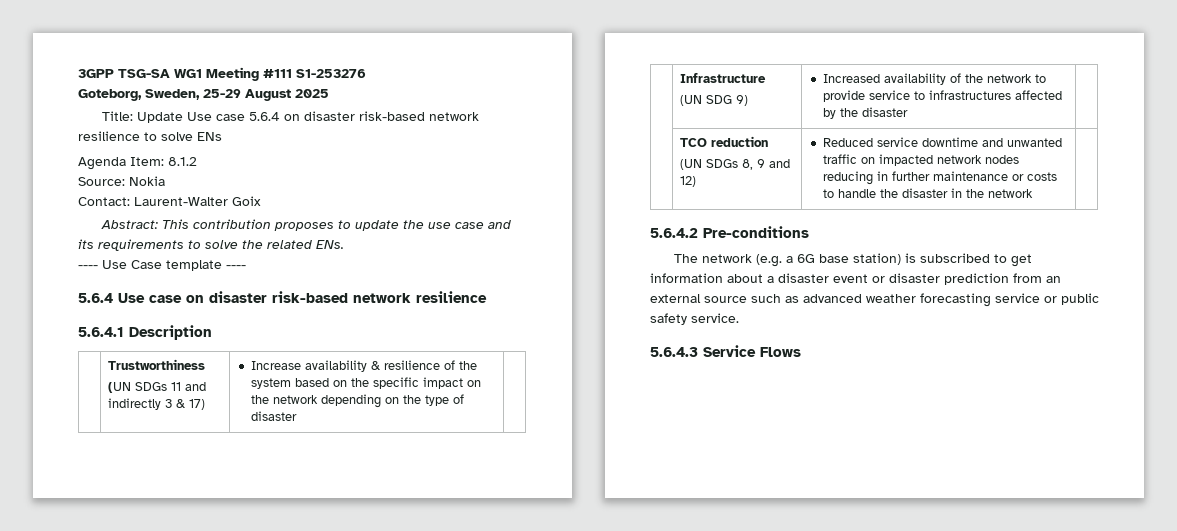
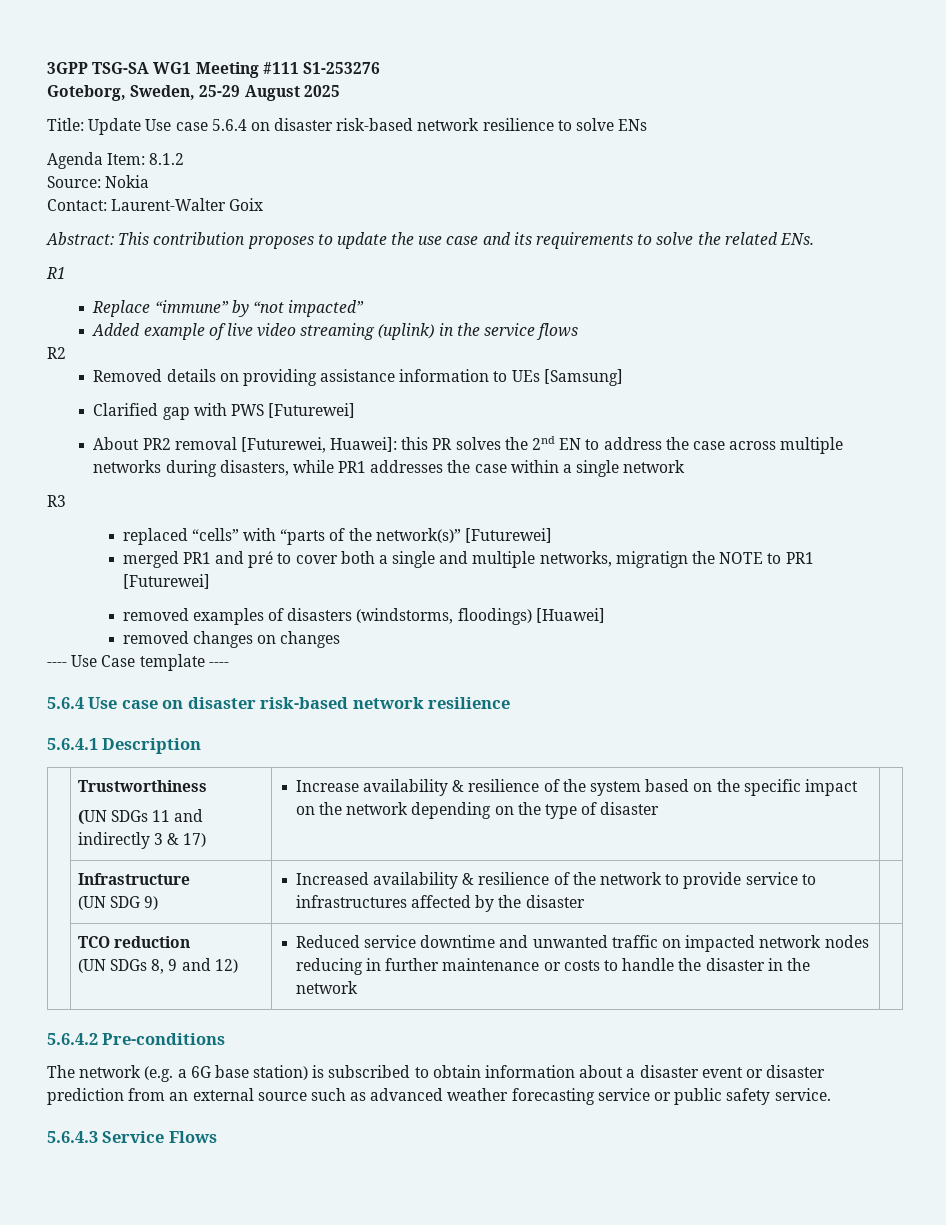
+ R1
+ Replace “immune” by “not impacted”
+ Added example of live video streaming (uplink) in the service flows
+ R2
+ Removed details on providing assistance information to UEs [Samsung]
+ Clarified gap with PWS [Futurewei]
+ About PR2 removal [Futurewei, Huawei]: this PR solves the 2nd EN to address the case across multiple networks during disasters, while PR1 addresses the case within a single network
+ R3
+ replaced “cells” with “parts of the network(s)” [Futurewei]
+ merged PR1 and pré to cover both a single and multiple networks, migratign the NOTE to PR1 [Futurewei]
+ removed examples of disasters (windstorms, floodings) [Huawei]
+ removed changes on changes
  | Infrastructure
- (UN SDG 9) | Increased availability of the network to provide service to infrastructures affected by the disaster |
+ (UN SDG 9) | Increased availability & resilience of the network to provide service to infrastructures affected by the disaster |
- The network (e.g. a 6G base station) is subscribed to get information about a disaster event or disaster prediction from an external source such as advanced weather forecasting service or public safety service.
+ The network (e.g. a 6G base station) is subscribed to obtain information about a disaster event or disaster prediction from an external source such as advanced weather forecasting service or public safety service.

